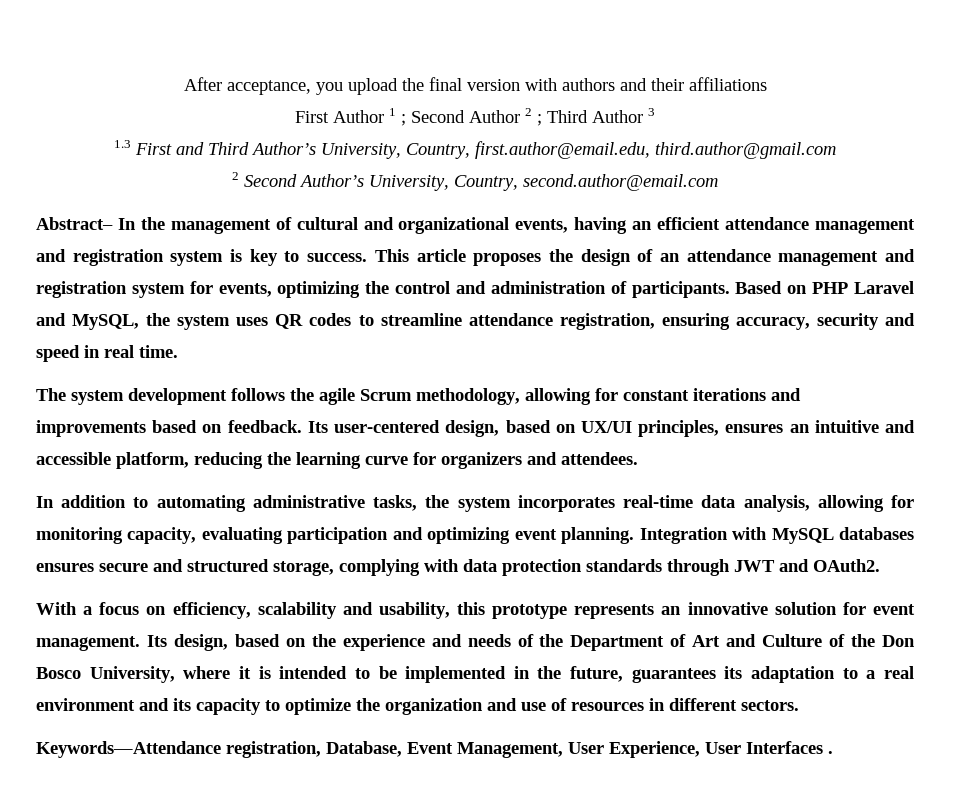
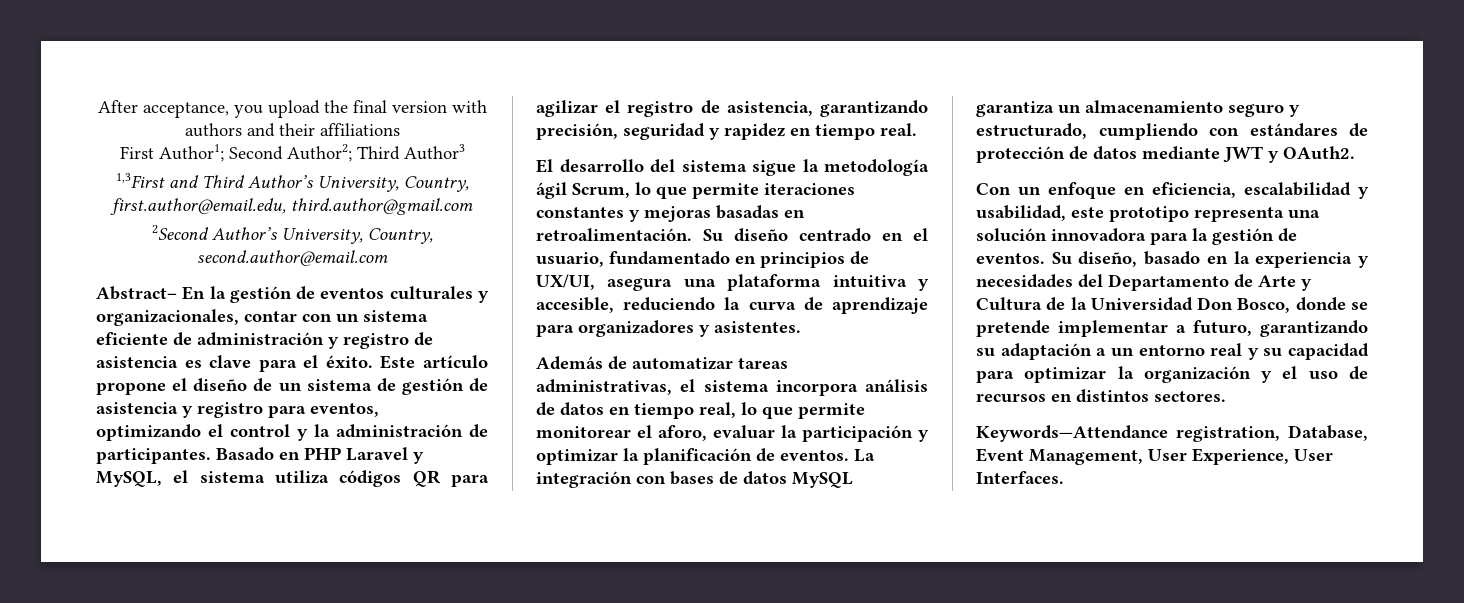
- First Author 1 ; Second Author 2 ; Third Author 3
- 1.3 First and Third Author’s University, Country, first.author@email.edu, third.author@gmail.com
+ First Author1; Second Author2; Third Author3
+ 1,3First and Third Author’s University, Country, first.author@email.edu, third.author@gmail.com
- 2 Second Author’s University, Country, second.author@email.com
+ 2Second Author’s University, Country, second.author@email.com
- Abstract– In the management of cultural and organizational events, having an efficient attendance management and registration system is key to success. This article proposes the design of an attendance management and registration system for events, optimizing the control and administration of participants. Based on PHP Laravel and MySQL, the system uses QR codes to streamline attendance registration, ensuring accuracy, security and speed in real time.
- The system development follows the agile Scrum methodology, allowing for constant iterations and improvements based on feedback. Its user-centered design, based on UX/UI principles, ensures an intuitive and accessible platform, reducing the learning curve for organizers and attendees.
- In addition to automating administrative tasks, the system incorporates real-time data analysis, allowing for monitoring capacity, evaluating participation and optimizing event planning. Integration with MySQL databases ensures secure and structured storage, complying with data protection standards through JWT and OAuth2.
- With a focus on efficiency, scalability and usability, this prototype represents an innovative solution for event management. Its design, based on the experience and needs of the Department of Art and Culture of the Don Bosco University, where it is intended to be implemented in the future, guarantees its adaptation to a real environment and its capacity to optimize the organization and use of resources in different sectors.
+ Abstract– En la gestión de eventos culturales y organizacionales, contar con un sistema eficiente de administración y registro de asistencia es clave para el éxito. Este artículo propone el diseño de un sistema de gestión de asistencia y registro para eventos, optimizando el control y la administración de participantes. Basado en PHP Laravel y MySQL, el sistema utiliza códigos QR para agilizar el registro de asistencia, garantizando precisión, seguridad y rapidez en tiempo real.
+ El desarrollo del sistema sigue la metodología ágil Scrum, lo que permite iteraciones constantes y mejoras basadas en retroalimentación. Su diseño centrado en el usuario, fundamentado en principios de UX/UI, asegura una plataforma intuitiva y accesible, reduciendo la curva de aprendizaje para organizadores y asistentes.
+ Además de automatizar tareas administrativas, el sistema incorpora análisis de datos en tiempo real, lo que permite monitorear el aforo, evaluar la participación y optimizar la planificación de eventos. La integración con bases de datos MySQL garantiza un almacenamiento seguro y estructurado, cumpliendo con estándares de protección de datos mediante JWT y OAuth2.
+ Con un enfoque en eficiencia, escalabilidad y usabilidad, este prototipo representa una solución innovadora para la gestión de eventos. Su diseño, basado en la experiencia y necesidades del Departamento de Arte y Cultura de la Universidad Don Bosco, donde se pretende implementar a futuro, garantizando su adaptación a un entorno real y su capacidad para optimizar la organización y el uso de recursos en distintos sectores.
- Keywords—Attendance registration, Database, Event Management, User Experience, User Interfaces .
+ Keywords—Attendance registration, Database, Event Management, User Experience, User Interfaces.

